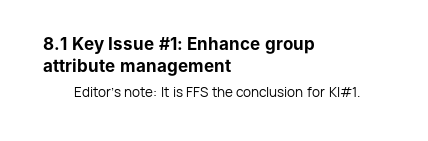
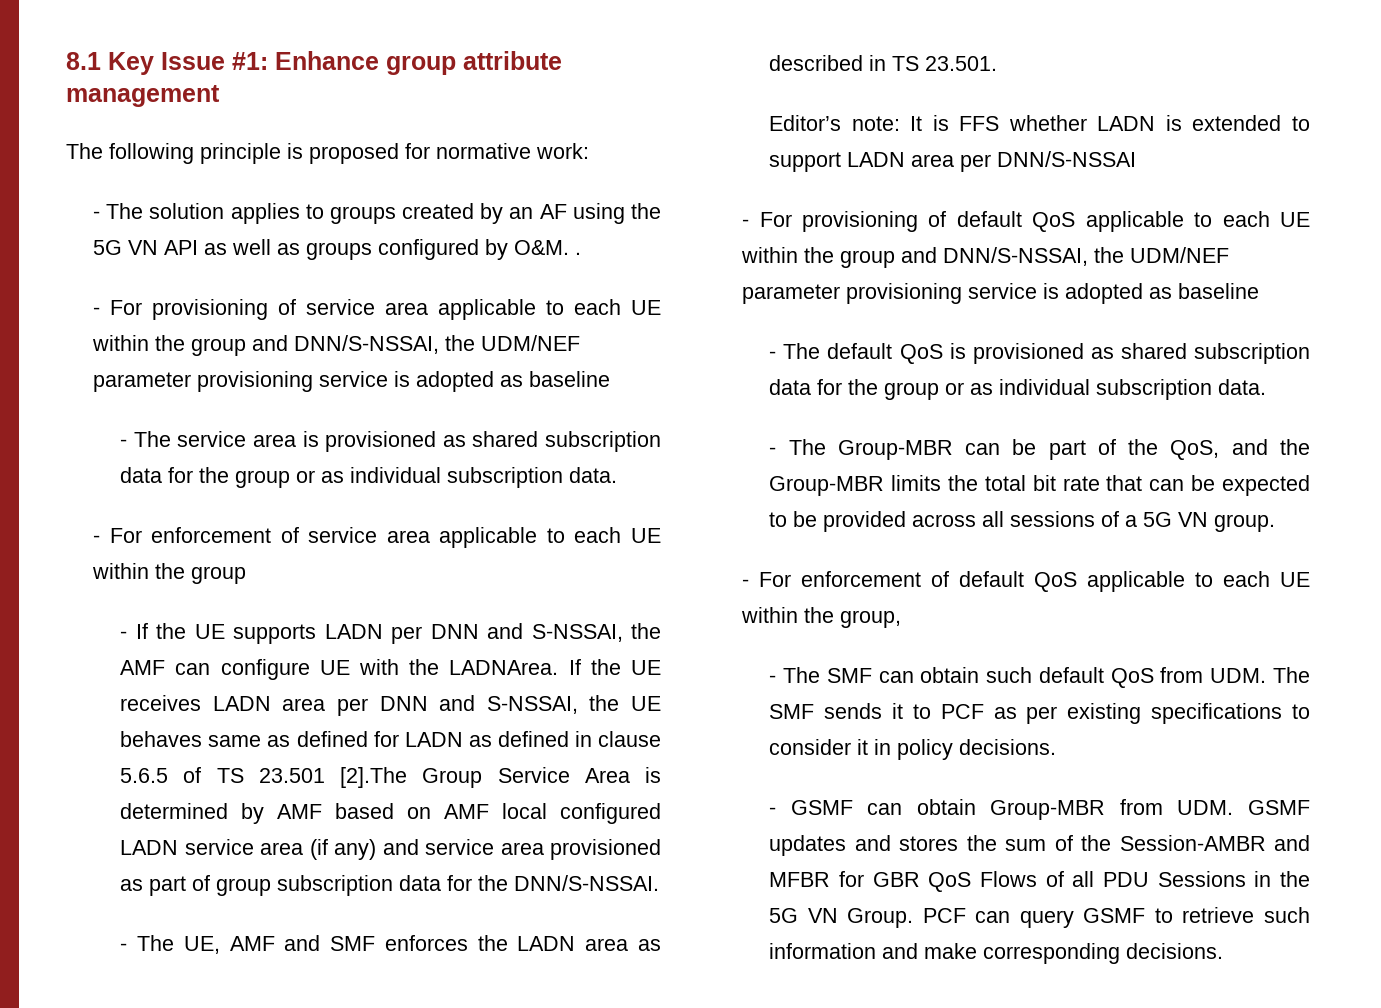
+ The following principle is proposed for normative work:
+ - The solution applies to groups created by an AF using the 5G VN API as well as groups configured by O&M. .
+ - For provisioning of service area applicable to each UE within the group and DNN/S-NSSAI, the UDM/NEF parameter provisioning service is adopted as baseline
+ - The service area is provisioned as shared subscription data for the group or as individual subscription data.
+ - For enforcement of service area applicable to each UE within the group
+ - If the UE supports LADN per DNN and S-NSSAI, the AMF can configure UE with the LADNArea. If the UE receives LADN area per DNN and S-NSSAI, the UE behaves same as defined for LADN as defined in clause 5.6.5 of TS 23.501 [2].The Group Service Area is determined by AMF based on AMF local configured LADN service area (if any) and service area provisioned as part of group subscription data for the DNN/S-NSSAI.
+ - The UE, AMF and SMF enforces the LADN area as described in TS 23.501.
- Editor’s note: It is FFS the conclusion for KI#1.
+ Editor’s note: It is FFS whether LADN is extended to support LADN area per DNN/S-NSSAI
+ - For provisioning of default QoS applicable to each UE within the group and DNN/S-NSSAI, the UDM/NEF parameter provisioning service is adopted as baseline
+ - The default QoS is provisioned as shared subscription data for the group or as individual subscription data.
+ - The Group-MBR can be part of the QoS, and the Group-MBR limits the total bit rate that can be expected to be provided across all sessions of a 5G VN group.
+ - For enforcement of default QoS applicable to each UE within the group,
+ - The SMF can obtain such default QoS from UDM. The SMF sends it to PCF as per existing specifications to consider it in policy decisions.
+ - GSMF can obtain Group-MBR from UDM. GSMF updates and stores the sum of the Session-AMBR and MFBR for GBR QoS Flows of all PDU Sessions in the 5G VN Group. PCF can query GSMF to retrieve such information and make corresponding decisions.

